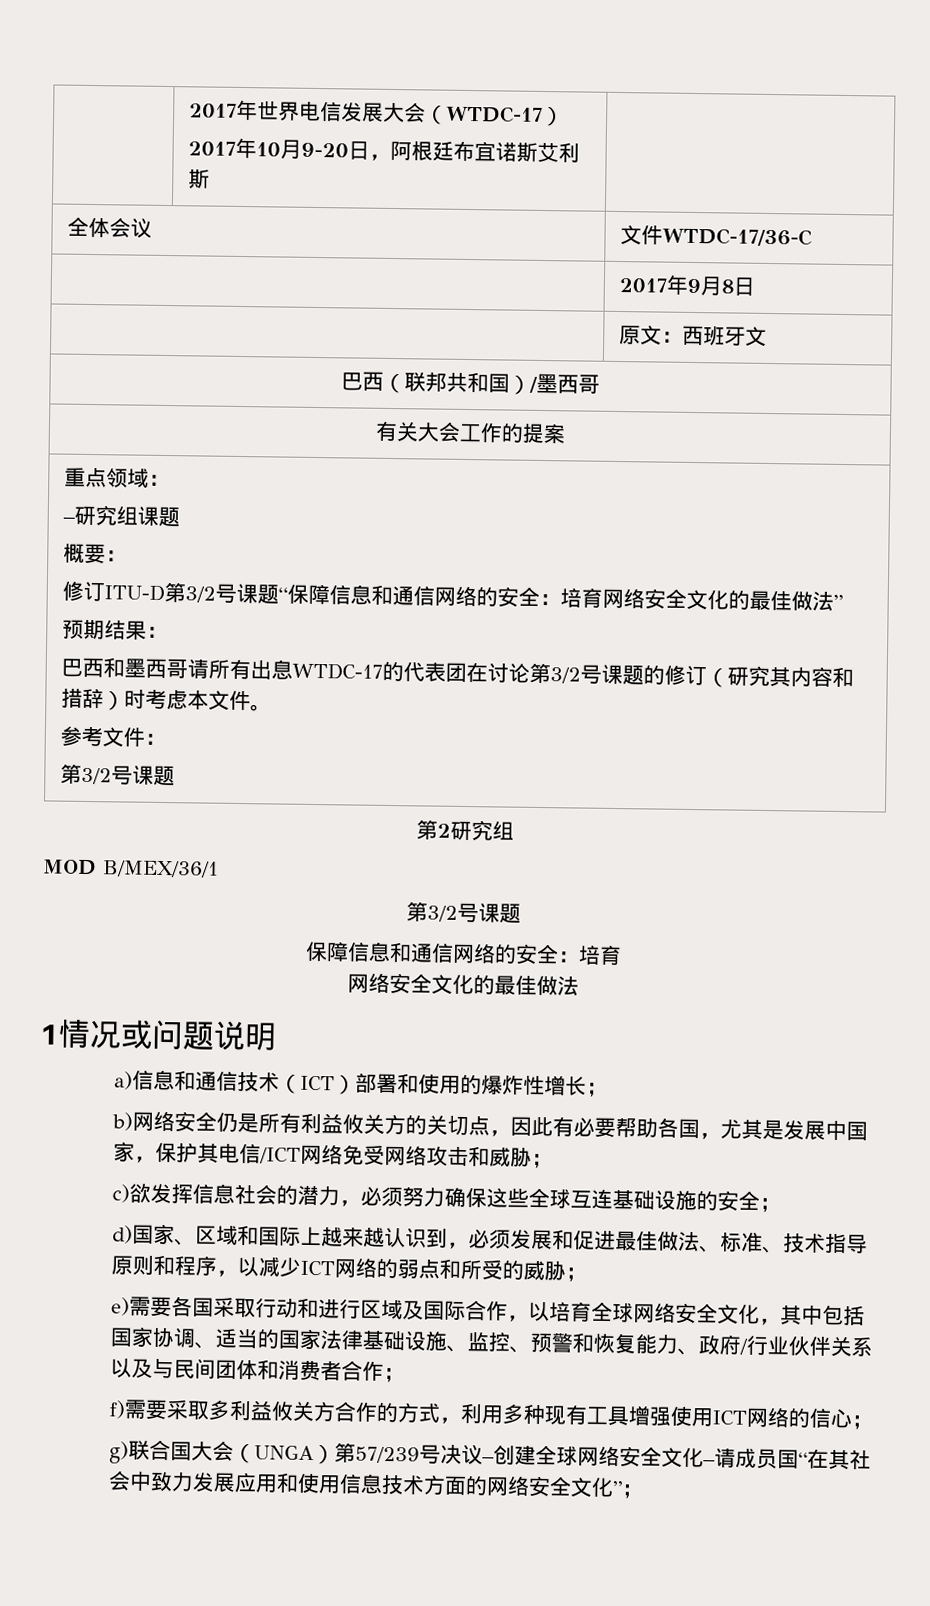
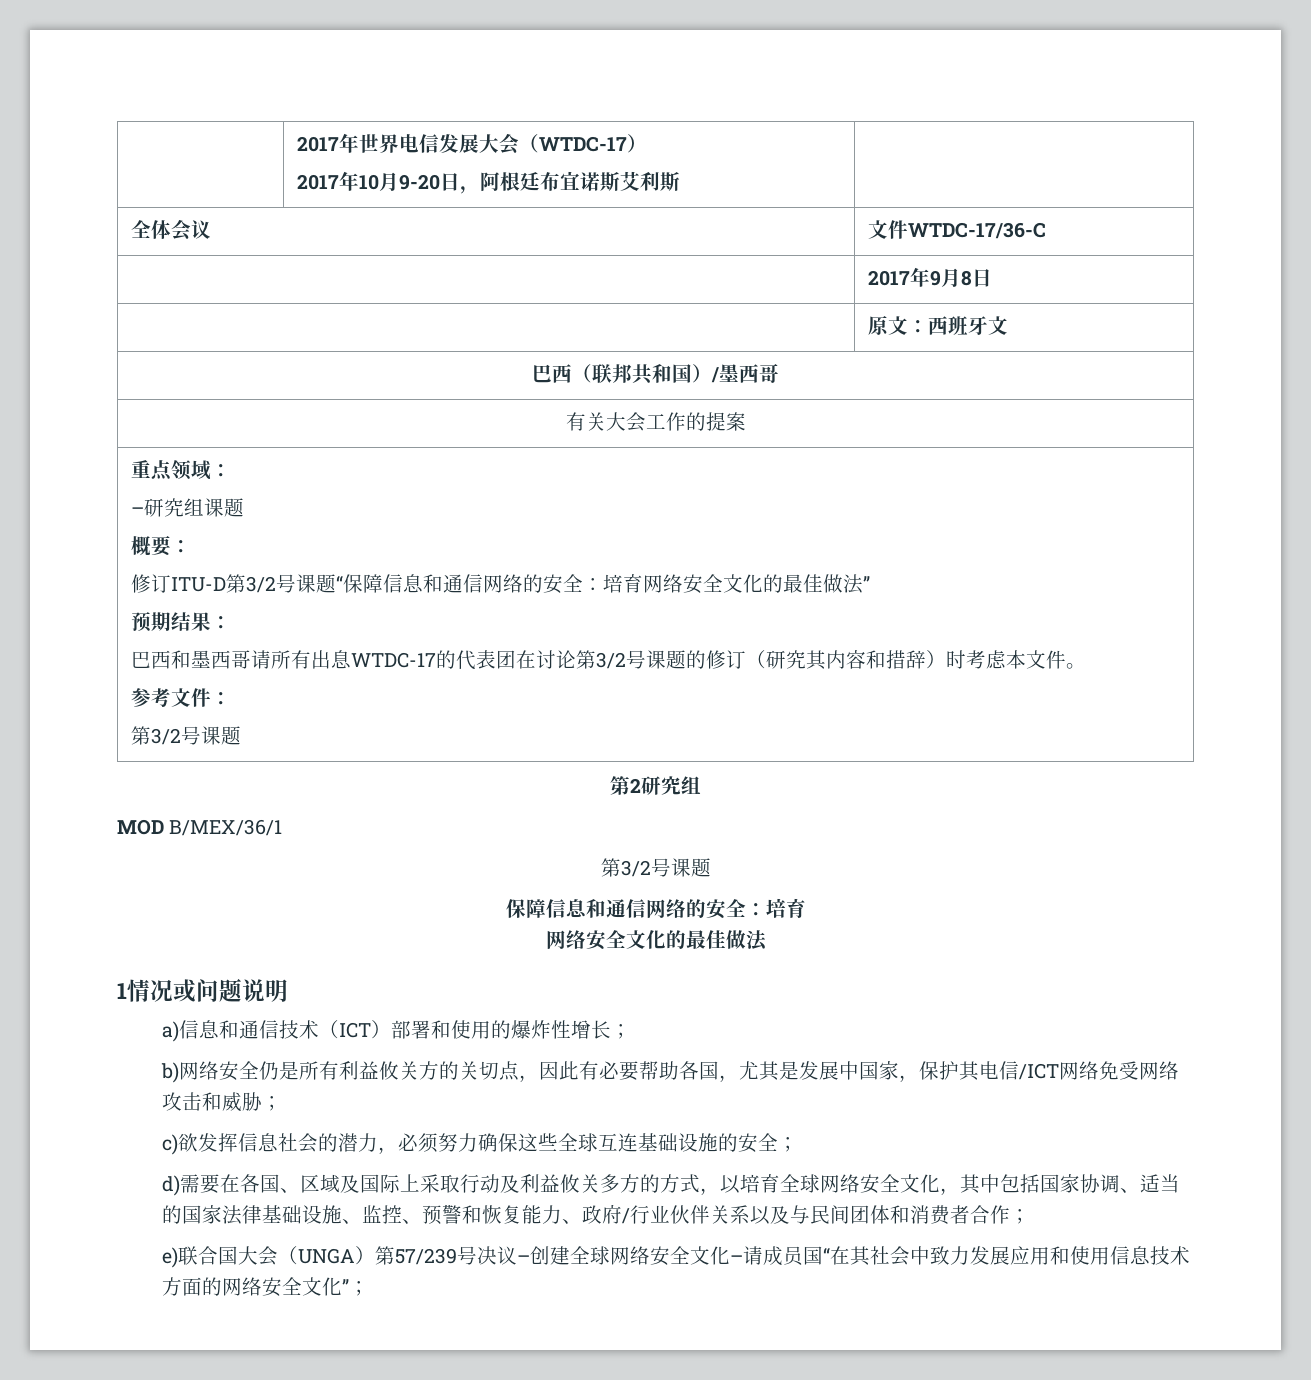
- d)国家、区域和国际上越来越认识到，必须发展和促进最佳做法、标准、技术指导原则和程序，以减少ICT网络的弱点和所受的威胁；
- e)需要各国采取行动和进行区域及国际合作，以培育全球网络安全文化，其中包括国家协调、适当的国家法律基础设施、监控、预警和恢复能力、政府/行业伙伴关系以及与民间团体和消费者合作；
+ d)需要在各国、区域及国际上采取行动及利益攸关多方的方式，以培育全球网络安全文化，其中包括国家协调、适当的国家法律基础设施、监控、预警和恢复能力、政府/行业伙伴关系以及与民间团体和消费者合作；
- f)需要采取多利益攸关方合作的方式，利用多种现有工具增强使用ICT网络的信心；
- g)联合国大会（UNGA）第57/239号决议–创建全球网络安全文化–请成员国“在其社会中致力发展应用和使用信息技术方面的网络安全文化”；
+ e)联合国大会（UNGA）第57/239号决议–创建全球网络安全文化–请成员国“在其社会中致力发展应用和使用信息技术方面的网络安全文化”；

